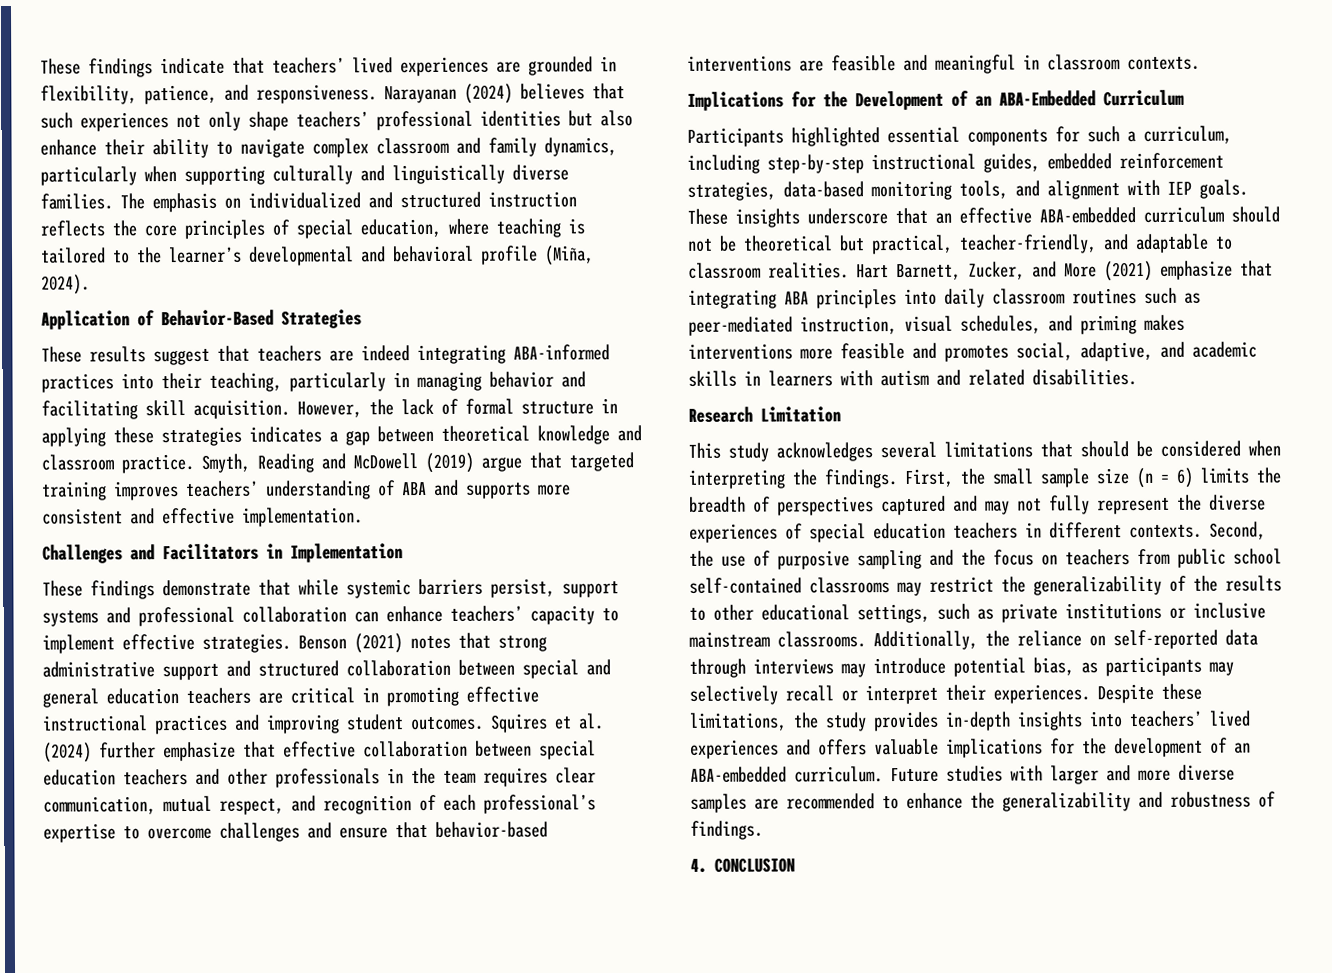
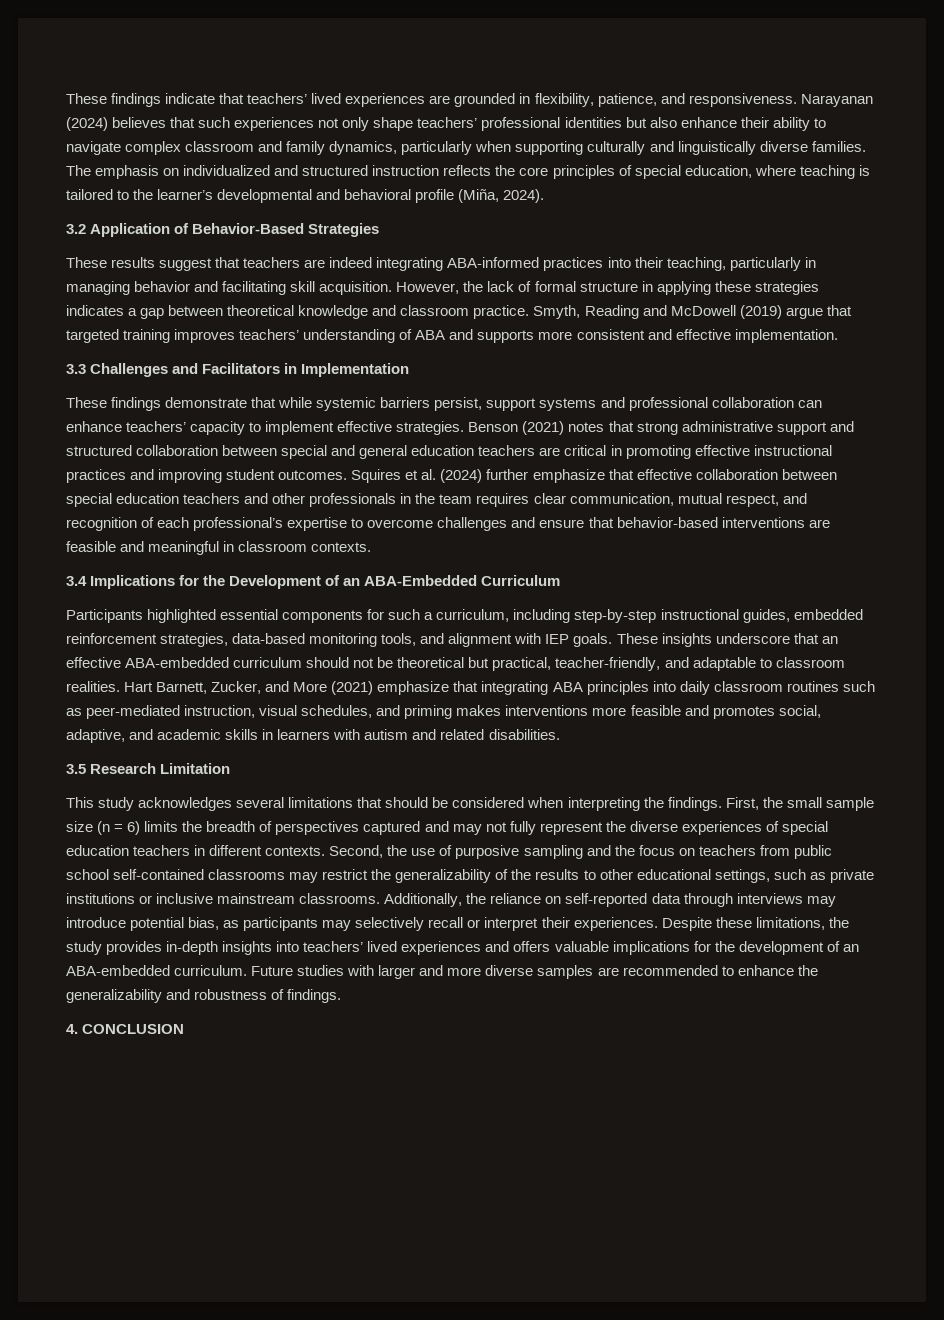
- Application of Behavior-Based Strategies
+ 3.2 Application of Behavior-Based Strategies
- Challenges and Facilitators in Implementation
+ 3.3 Challenges and Facilitators in Implementation
- Implications for the Development of an ABA-Embedded Curriculum
+ 3.4 Implications for the Development of an ABA-Embedded Curriculum
- Research Limitation
+ 3.5 Research Limitation

